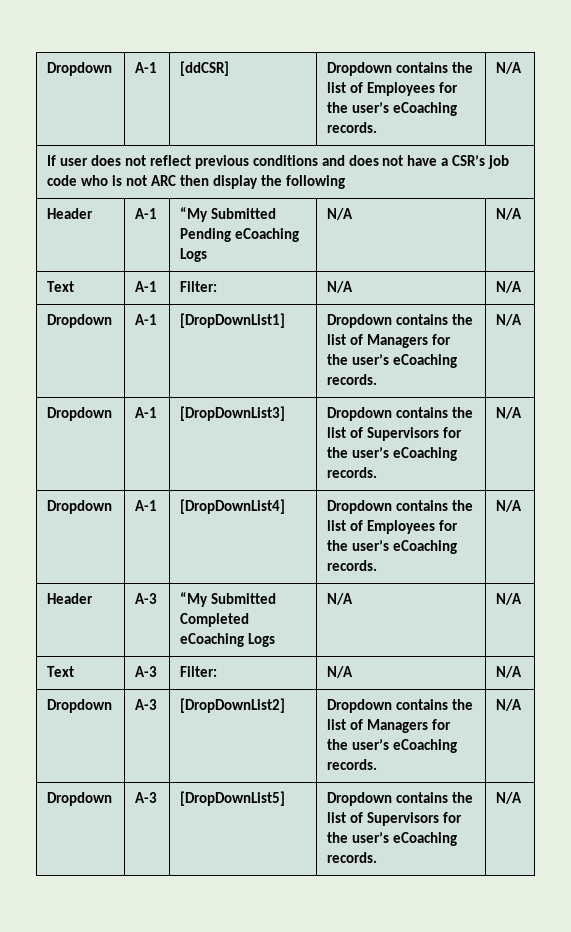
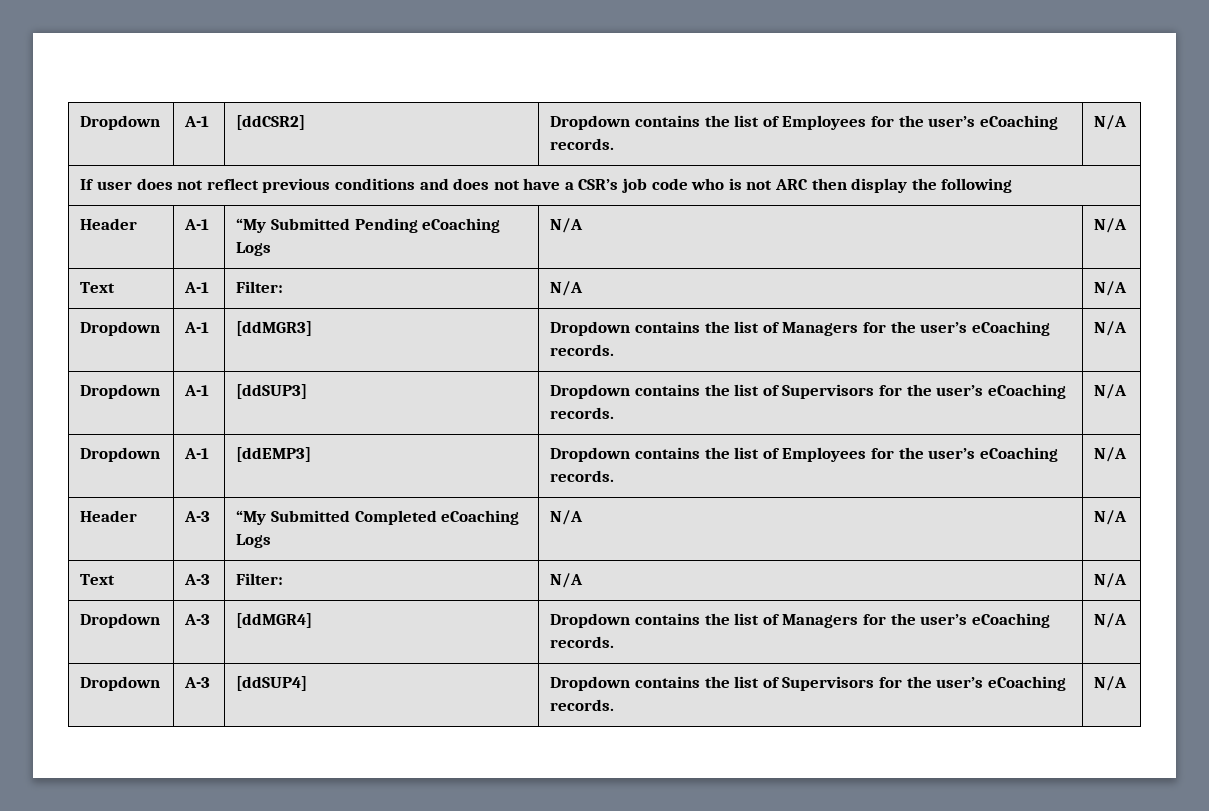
- Dropdown | A-1 | [ddCSR] | Dropdown contains the list of Employees for the user’s eCoaching records. | N/A
+ Dropdown | A-1 | [ddCSR2] | Dropdown contains the list of Employees for the user’s eCoaching records. | N/A
- Dropdown | A-1 | [DropDownList1] | Dropdown contains the list of Managers for the user’s eCoaching records. | N/A
+ Dropdown | A-1 | [ddMGR3] | Dropdown contains the list of Managers for the user’s eCoaching records. | N/A
- Dropdown | A-1 | [DropDownList3] | Dropdown contains the list of Supervisors for the user’s eCoaching records. | N/A
+ Dropdown | A-1 | [ddSUP3] | Dropdown contains the list of Supervisors for the user’s eCoaching records. | N/A
- Dropdown | A-1 | [DropDownList4] | Dropdown contains the list of Employees for the user’s eCoaching records. | N/A
+ Dropdown | A-1 | [ddEMP3] | Dropdown contains the list of Employees for the user’s eCoaching records. | N/A
- Dropdown | A-3 | [DropDownList2] | Dropdown contains the list of Managers for the user’s eCoaching records. | N/A
+ Dropdown | A-3 | [ddMGR4] | Dropdown contains the list of Managers for the user’s eCoaching records. | N/A
- Dropdown | A-3 | [DropDownList5] | Dropdown contains the list of Supervisors for the user’s eCoaching records. | N/A
+ Dropdown | A-3 | [ddSUP4] | Dropdown contains the list of Supervisors for the user’s eCoaching records. | N/A

